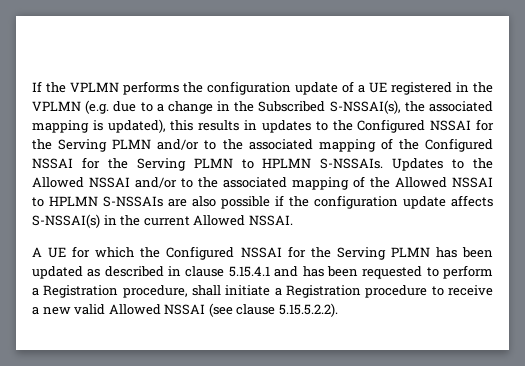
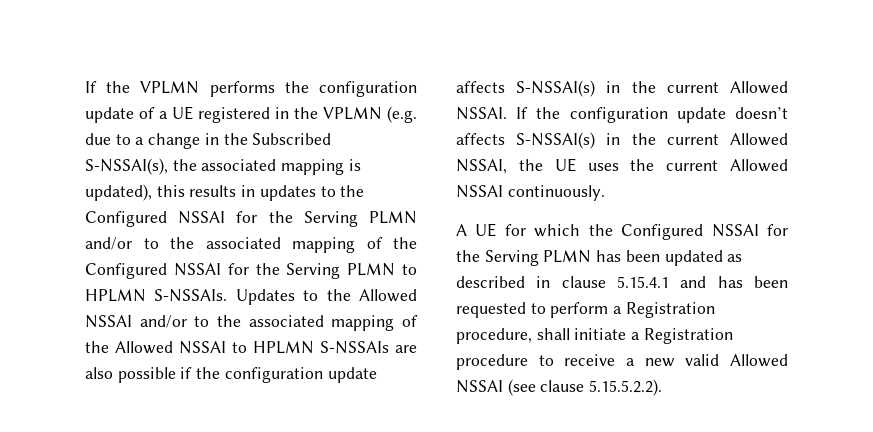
+ If the configuration update doesn’t affects S-NSSAI(s) in the current Allowed NSSAI, the UE uses the current Allowed NSSAI continuously.

